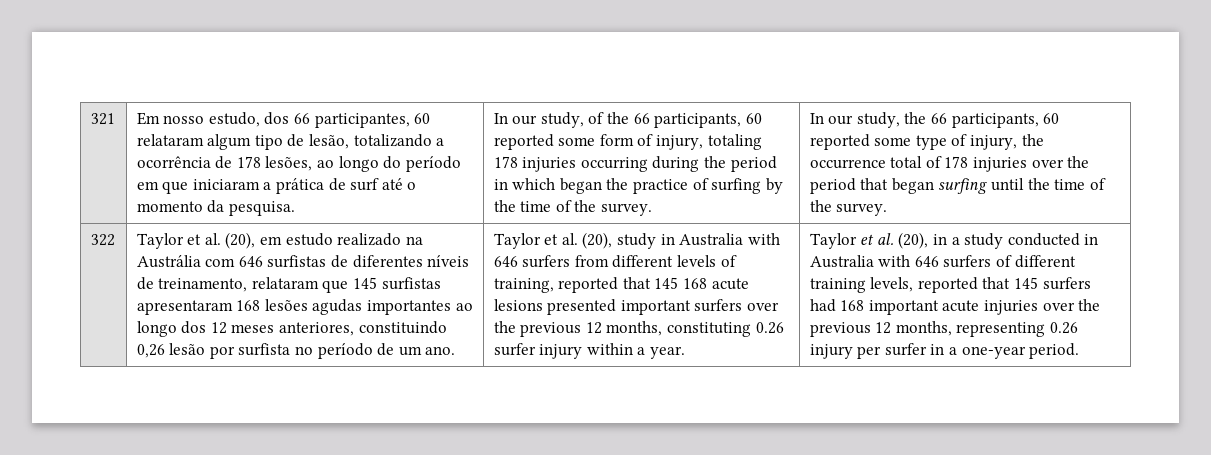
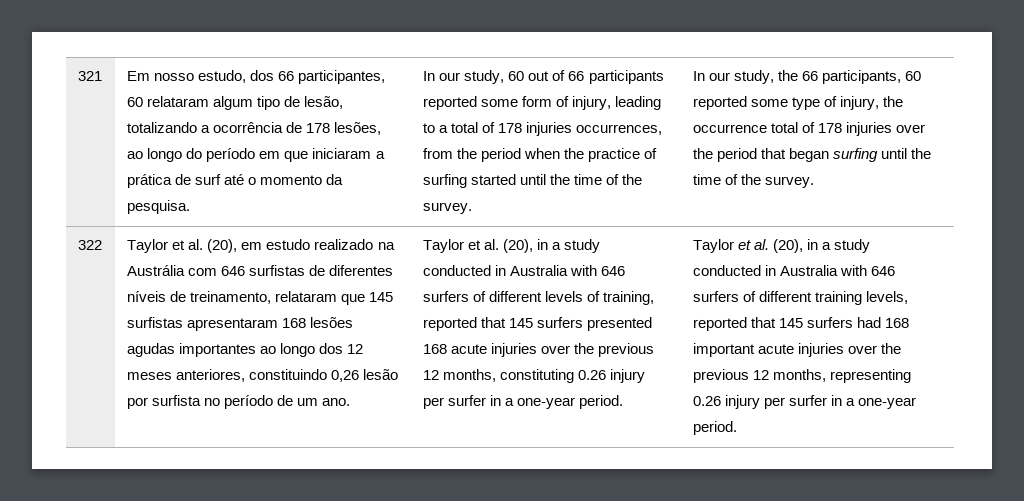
- In our study, of the 66 participants, 60 reported some form of injury, totaling 178 injuries occurring during the period in which began the practice of surfing by the time of the survey.
+ In our study, 60 out of 66 participants reported some form of injury, leading to a total of 178 injuries occurrences, from the period when the practice of surfing started until the time of the survey.
- Taylor et al. (20), study in Australia with 646 surfers from different levels of training, reported that 145 168 acute lesions presented important surfers over the previous 12 months, constituting 0.26 surfer injury within a year.
+ Taylor et al. (20), in a study conducted in Australia with 646 surfers of different levels of training, reported that 145 surfers presented 168 acute injuries over the previous 12 months, constituting 0.26 injury per surfer in a one-year period.

